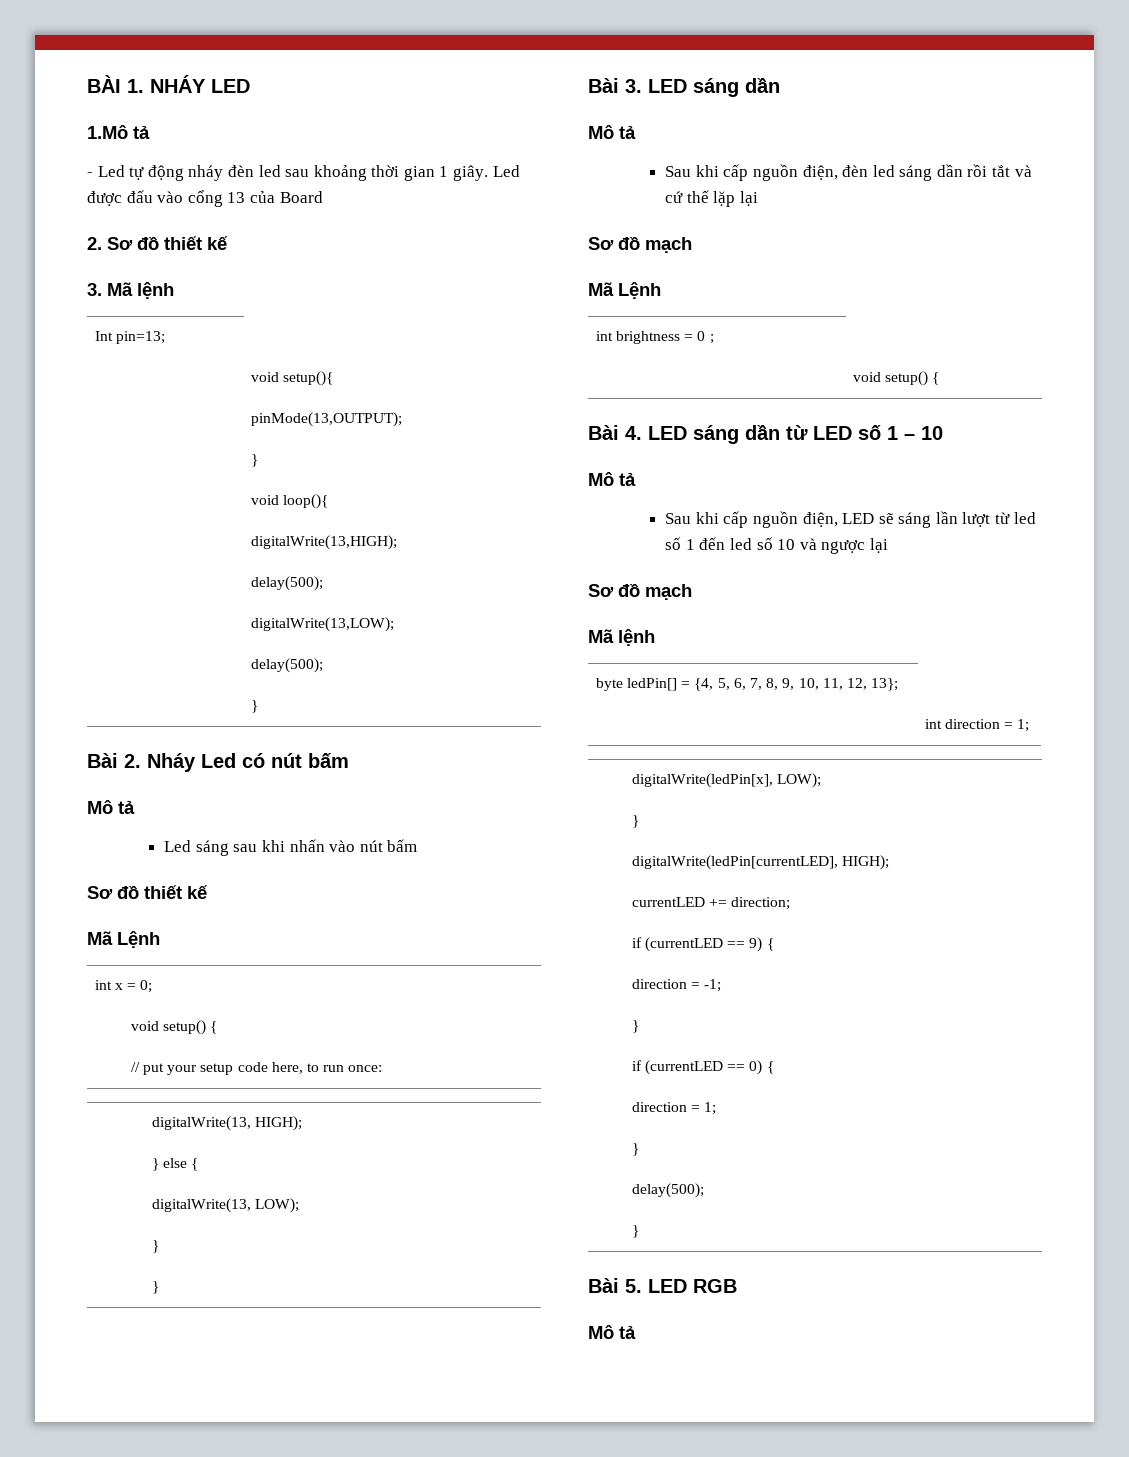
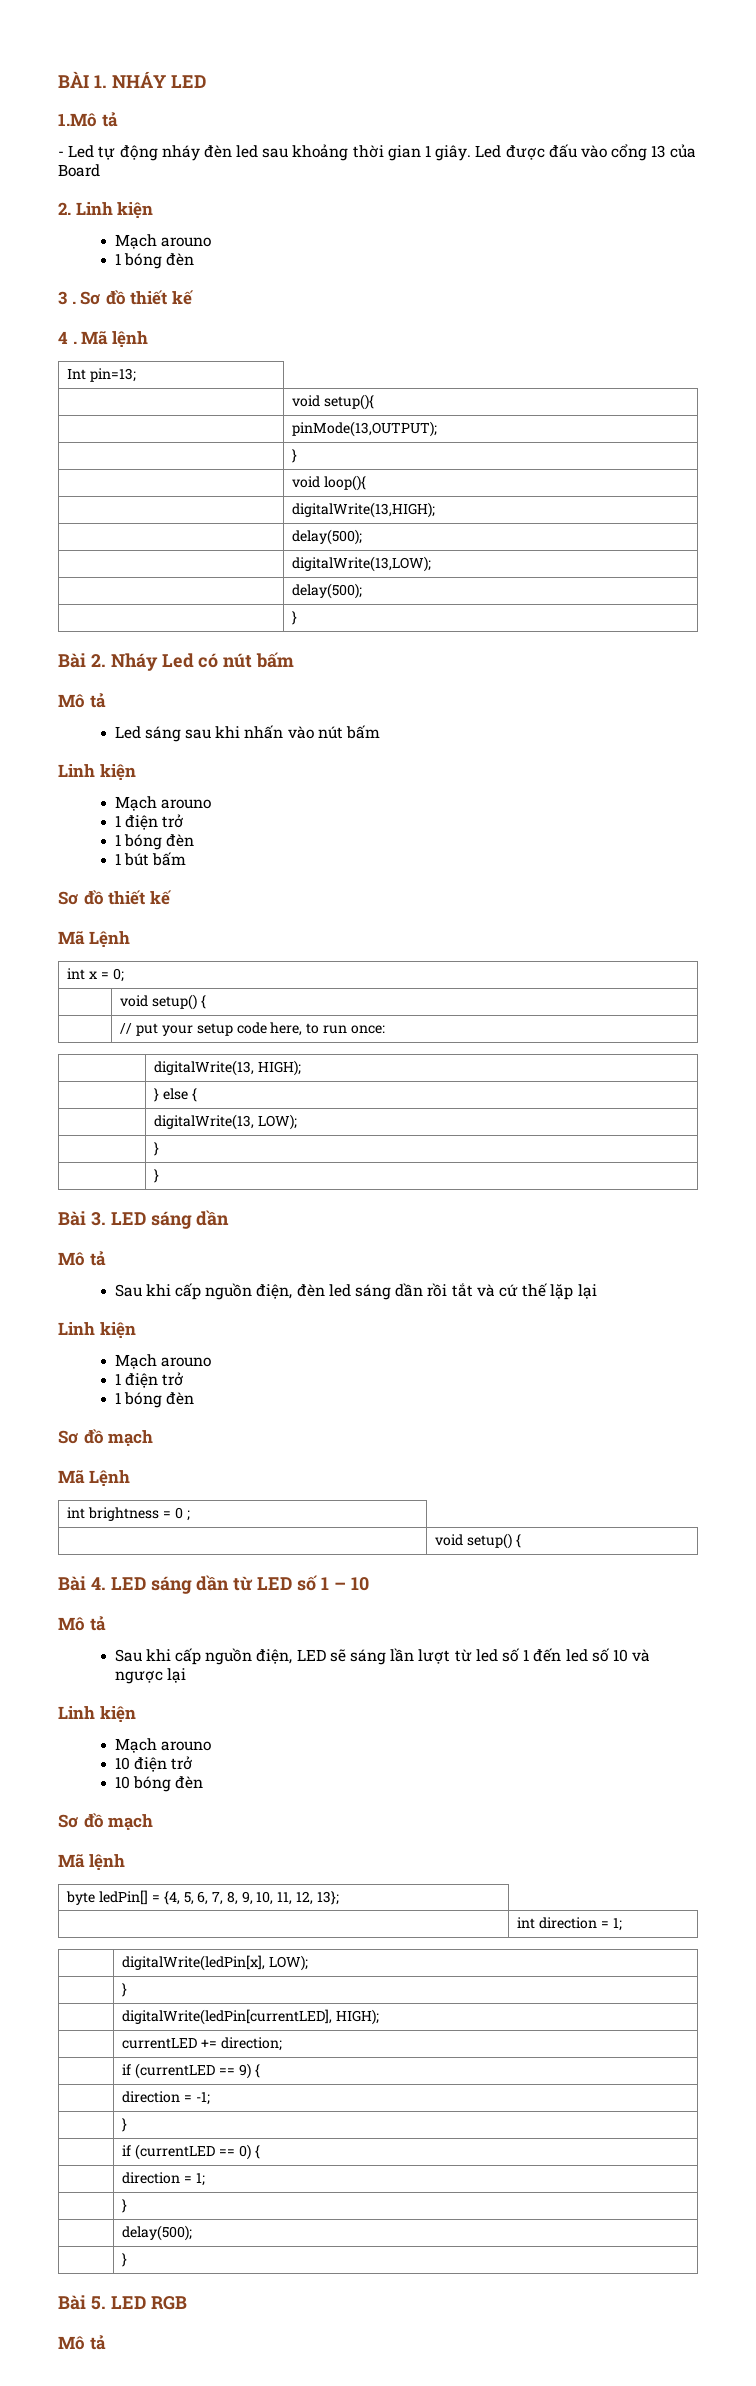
- 2. Sơ đồ thiết kế
- 3. Mã lệnh
+ 2. Linh kiện
+ Mạch arouno
+ 1 bóng đèn
+ 3 . Sơ đồ thiết kế
+ 4 . Mã lệnh
  Led sáng sau khi nhấn vào nút bấm
+ Linh kiện
+ Mạch arouno
+ 1 điện trở
+ 1 bóng đèn
+ 1 bút bấm
  Sau khi cấp nguồn điện, đèn led sáng dần rồi tắt và cứ thế lặp lại
+ Linh kiện
+ Mạch arouno
+ 1 điện trở
+ 1 bóng đèn
  Sau khi cấp nguồn điện, LED sẽ sáng lần lượt từ led số 1 đến led số 10 và ngược lại
+ Linh kiện
+ Mạch arouno
+ 10 điện trở
+ 10 bóng đèn

